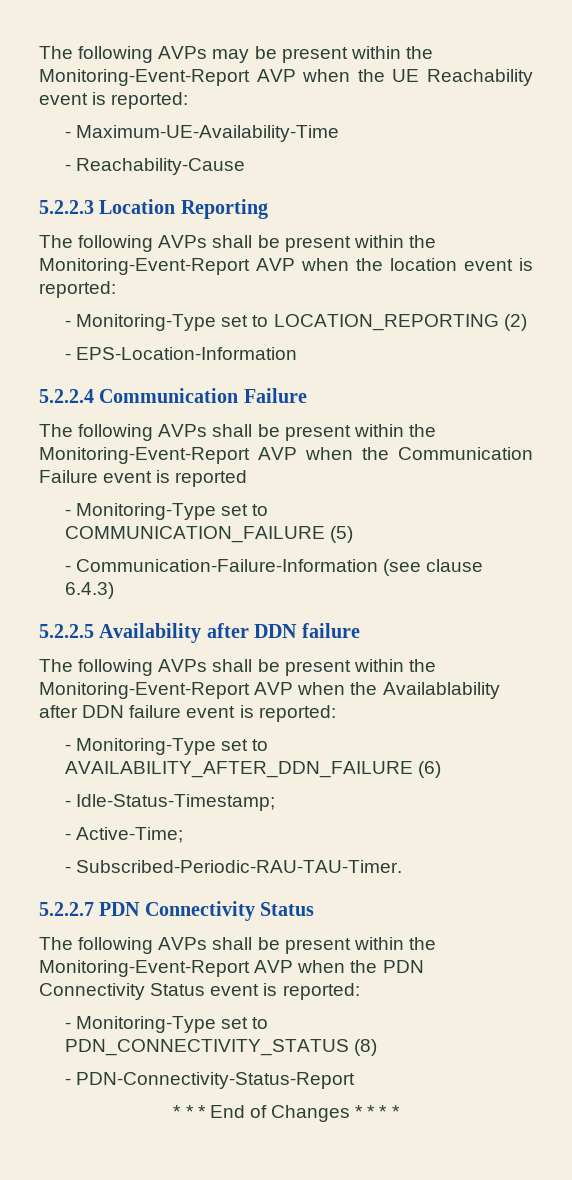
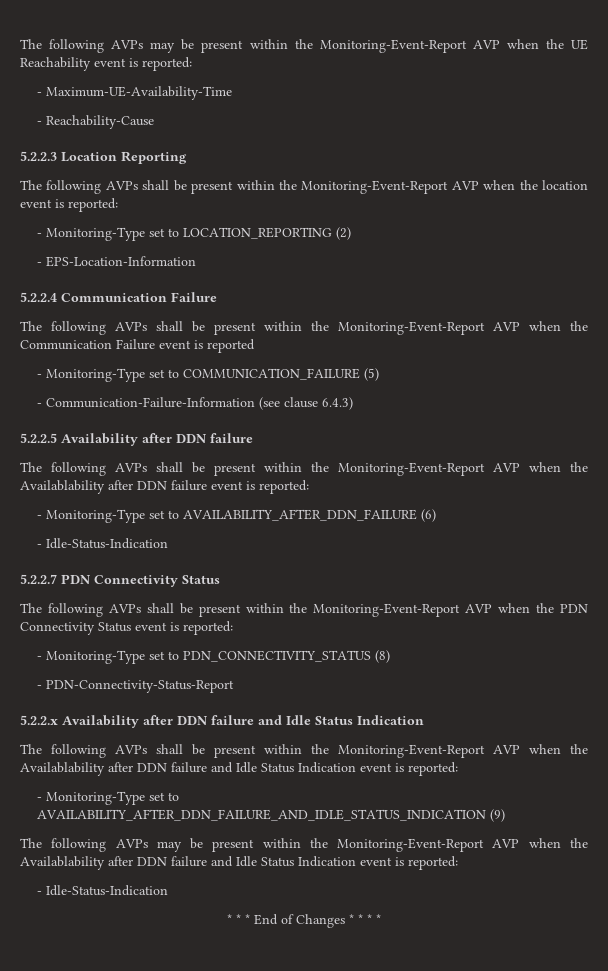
  - Monitoring-Type set to AVAILABILITY_AFTER_DDN_FAILURE (6)
- - Idle-Status-Timestamp;
- - Active-Time;
- - Subscribed-Periodic-RAU-TAU-Timer.
+ - Idle-Status-Indication
+ 5.2.2.x Availability after DDN failure and Idle Status Indication
+ The following AVPs shall be present within the Monitoring-Event-Report AVP when the Availablability after DDN failure and Idle Status Indication event is reported:
+ - Monitoring-Type set to AVAILABILITY_AFTER_DDN_FAILURE_AND_IDLE_STATUS_INDICATION (9)
+ The following AVPs may be present within the Monitoring-Event-Report AVP when the Availablability after DDN failure and Idle Status Indication event is reported:
+ - Idle-Status-Indication

